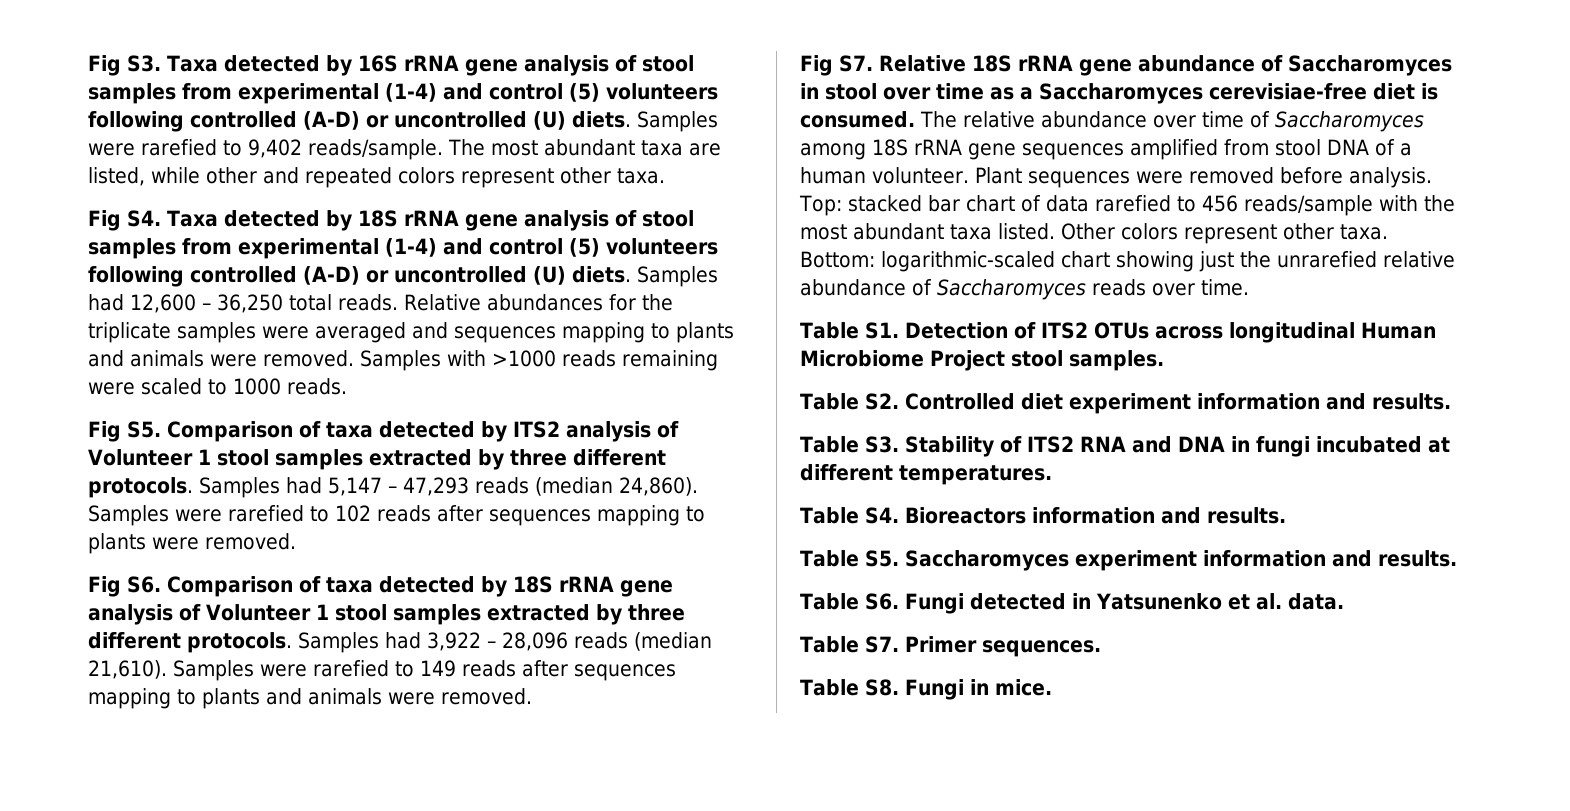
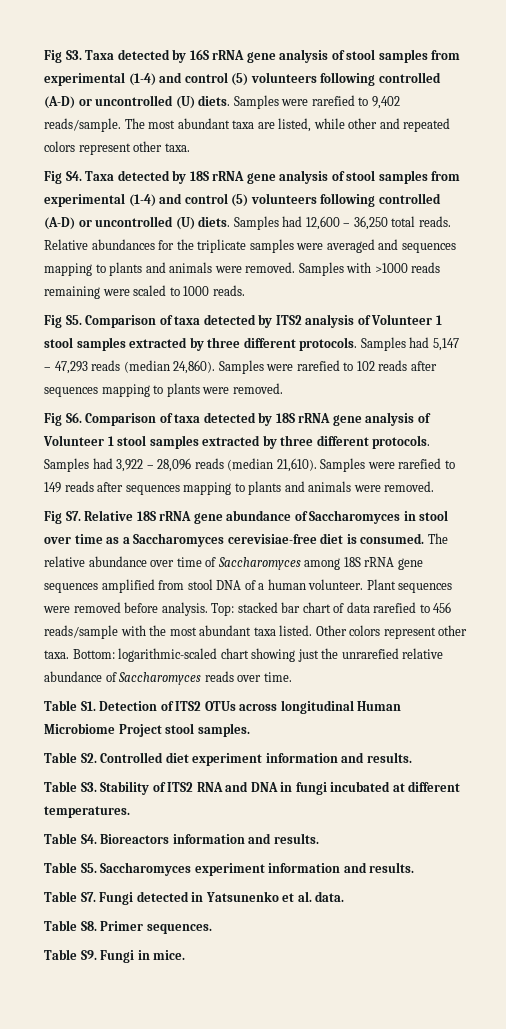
- Table S6. Fungi detected in Yatsunenko et al. data.
+ Table S7. Fungi detected in Yatsunenko et al. data.
- Table S7. Primer sequences.
+ Table S8. Primer sequences.
- Table S8. Fungi in mice.
+ Table S9. Fungi in mice.

